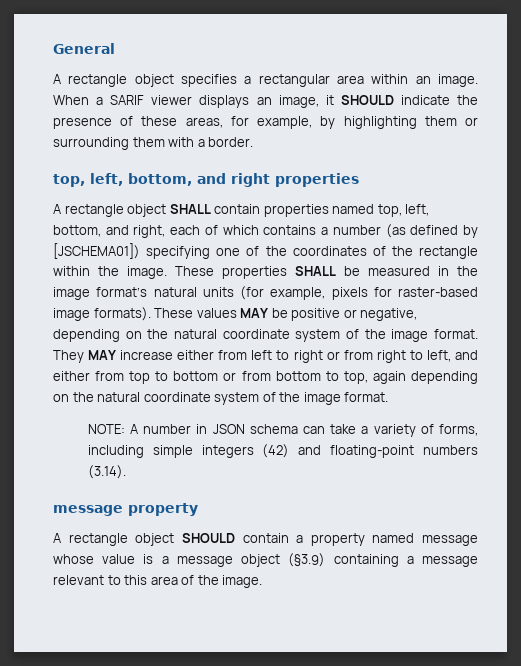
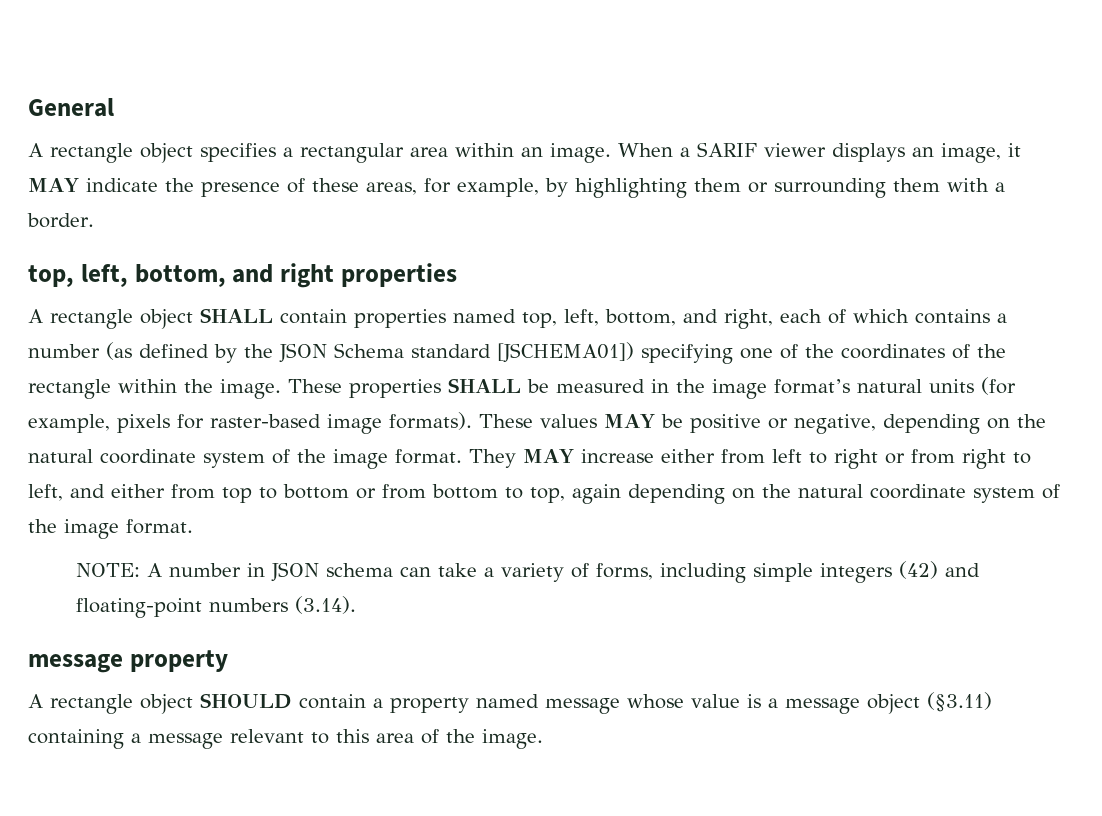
- When a SARIF viewer displays an image, it SHOULD indicate the presence of these areas, for example, by highlighting them or surrounding them with a border.
+ When a SARIF viewer displays an image, it MAY indicate the presence of these areas, for example, by highlighting them or surrounding them with a border.
- A rectangle object SHALL contain properties named top, left, bottom, and right, each of which contains a number (as defined by [JSCHEMA01]) specifying one of the coordinates of the rectangle within the image.
+ A rectangle object SHALL contain properties named top, left, bottom, and right, each of which contains a number (as defined by the JSON Schema standard [JSCHEMA01]) specifying one of the coordinates of the rectangle within the image.
- A rectangle object SHOULD contain a property named message whose value is a message object (§3.9) containing a message relevant to this area of the image.
+ A rectangle object SHOULD contain a property named message whose value is a message object (§3.11) containing a message relevant to this area of the image.

